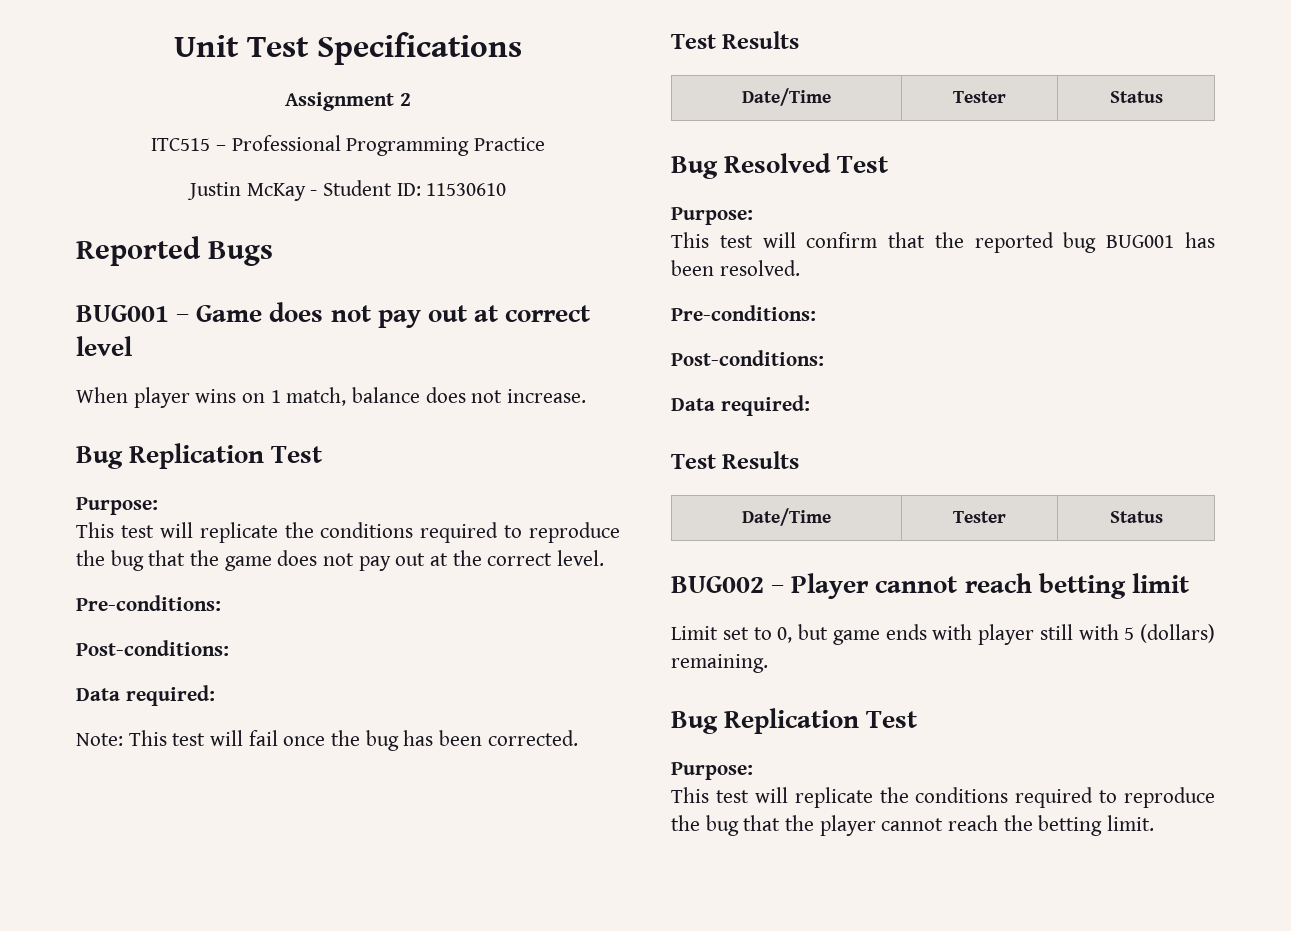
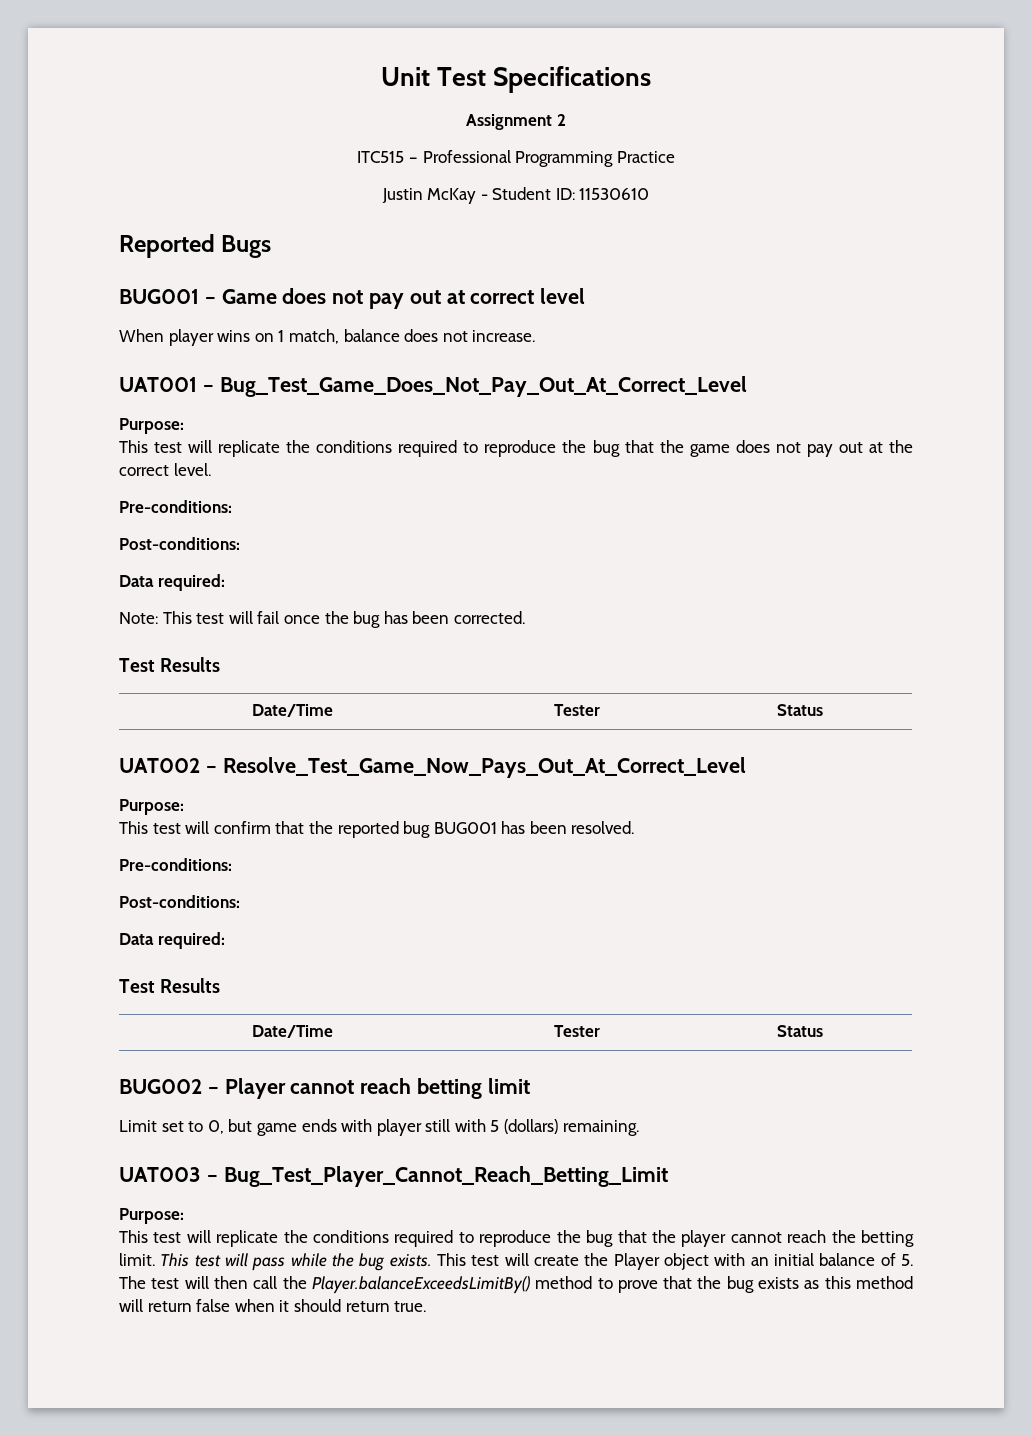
  When player wins on 1 match, balance does not increase.
- Bug Replication Test
+ UAT001 – Bug_Test_Game_Does_Not_Pay_Out_At_Correct_Level
- Bug Resolved Test
+ UAT002 – Resolve_Test_Game_Now_Pays_Out_At_Correct_Level
  Limit set to 0, but game ends with player still with 5 (dollars) remaining.
- Bug Replication Test
+ UAT003 – Bug_Test_Player_Cannot_Reach_Betting_Limit
+ This test will pass while the bug exists. This test will create the Player object with an initial balance of 5. The test will then call the Player.balanceExceedsLimitBy() method to prove that the bug exists as this method will return false when it should return true.

